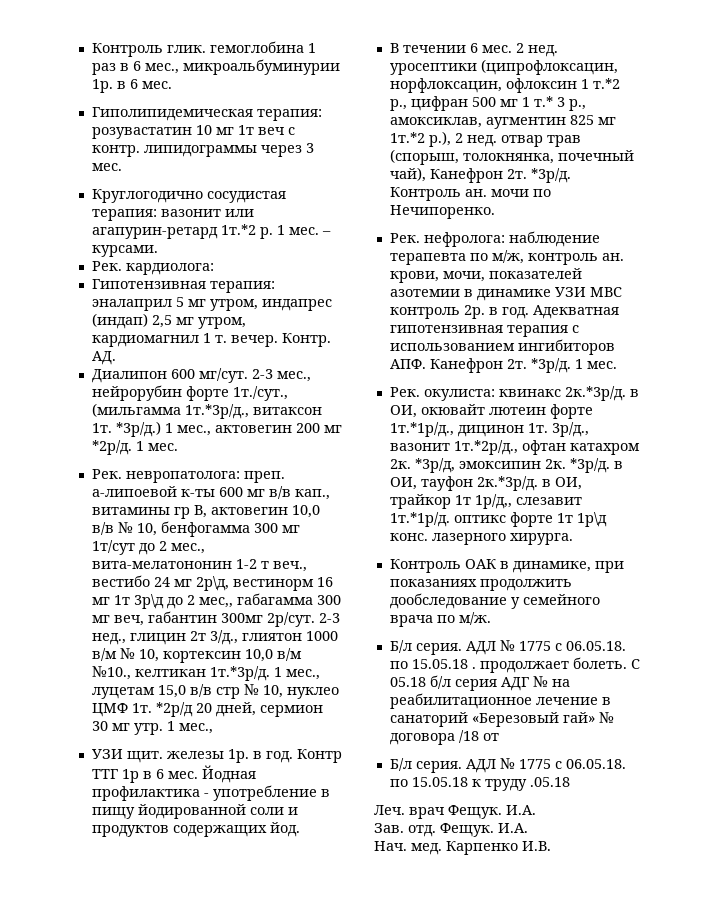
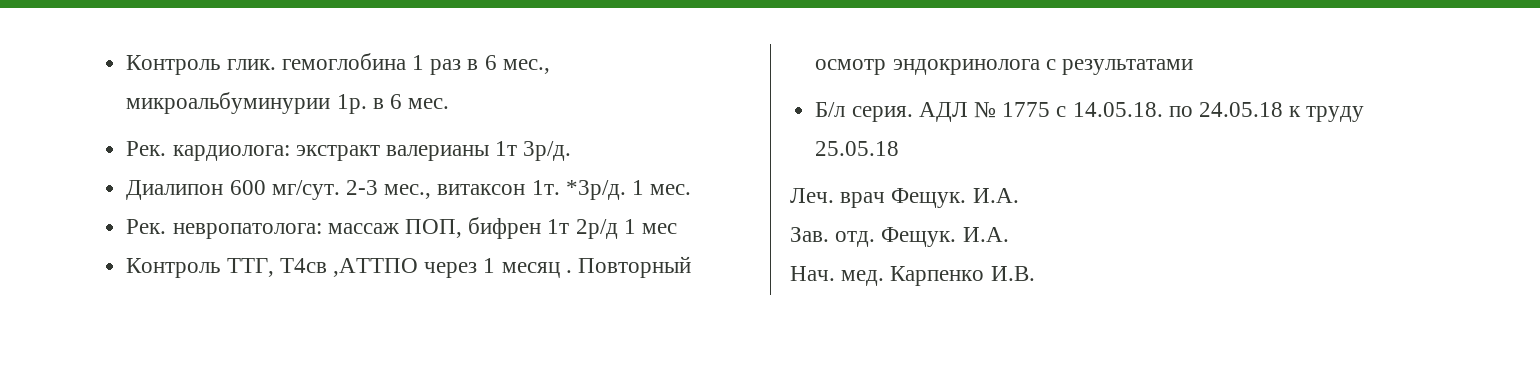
- Гиполипидемическая терапия: розувастатин 10 мг 1т веч с контр. липидограммы через 3 мес.
- Круглогодично сосудистая терапия: вазонит или агапурин-ретард 1т.*2 р. 1 мес. – курсами.
- Рек. кардиолога:
- Гипотензивная терапия: эналаприл 5 мг утром, индапрес (индап) 2,5 мг утром, кардиомагнил 1 т. вечер. Контр. АД.
+ Рек. кардиолога: экстракт валерианы 1т 3р/д.
- 2-3 мес., нейрорубин форте 1т./сут., (мильгамма 1т.*3р/д., витаксон 1т. *3р/д.) 1 мес., актовегин 200 мг *2р/д. 1 мес.
- Рек. невропатолога: преп. а-липоевой к-ты 600 мг в/в кап., витамины гр В, актовегин 10,0 в/в № 10, бенфогамма 300 мг 1т/сут до 2 мес., вита-мелатононин 1-2 т веч., вестибо 24 мг 2р\д, вестинорм 16 мг 1т 3р\д до 2 мес,, габагамма 300 мг веч, габантин 300мг 2р/сут. 2-3 нед., глицин 2т 3/д., глиятон 1000 в/м № 10, кортексин 10,0 в/м №10., келтикан 1т.*3р/д. 1 мес., луцетам 15,0 в/в стр № 10, нуклео ЦМФ 1т. *2р/д 20 дней, сермион 30 мг утр. 1 мес.,
- УЗИ щит. железы 1р. в год. Контр ТТГ 1р в 6 мес. Йодная профилактика - употребление в пищу йодированной соли и продуктов содержащих йод.
- В течении 6 мес. 2 нед. уросептики (ципрофлоксацин, норфлоксацин, офлоксин 1 т.*2 р., цифран 500 мг 1 т.* 3 р., амоксиклав, аугментин 825 мг 1т.*2 р.), 2 нед. отвар трав (спорыш, толокнянка, почечный чай), Канефрон 2т. *3р/д. Контроль ан. мочи по Нечипоренко.
- Рек. нефролога: наблюдение терапевта по м/ж, контроль ан. крови, мочи, показателей азотемии в динамике УЗИ МВС контроль 2р. в год. Адекватная гипотензивная терапия с использованием ингибиторов АПФ. Канефрон 2т. *3р/д. 1 мес.
- Рек. окулиста: квинакс 2к.*3р/д. в ОИ, окювайт лютеин форте 1т.*1р/д., дицинон 1т. 3р/д., вазонит 1т.*2р/д., офтан катахром 2к. *3р/д, эмоксипин 2к. *3р/д. в ОИ, тауфон 2к.*3р/д. в ОИ, трайкор 1т 1р/д,, слезавит 1т.*1р/д. оптикс форте 1т 1р\д конс. лазерного хирурга.
- Контроль ОАК в динамике, при показаниях продолжить дообследование у семейного врача по м/ж.
- Б/л серия. АДЛ № 1775 с 06.05.18. по 15.05.18 . продолжает болеть. С 05.18 б/л серия АДГ № на реабилитационное лечение в санаторий «Березовый гай» № договора /18 от
- Б/л серия. АДЛ № 1775 с 06.05.18. по 15.05.18 к труду .05.18
+ 2-3 мес., витаксон 1т. *3р/д. 1 мес.
+ Рек. невропатолога: массаж ПОП, бифрен 1т 2р/д 1 мес
+ Контроль ТТГ, Т4св ,АТТПО через 1 месяц . Повторный осмотр эндокринолога с результатами
+ Б/л серия. АДЛ № 1775 с 14.05.18. по 24.05.18 к труду 25.05.18

